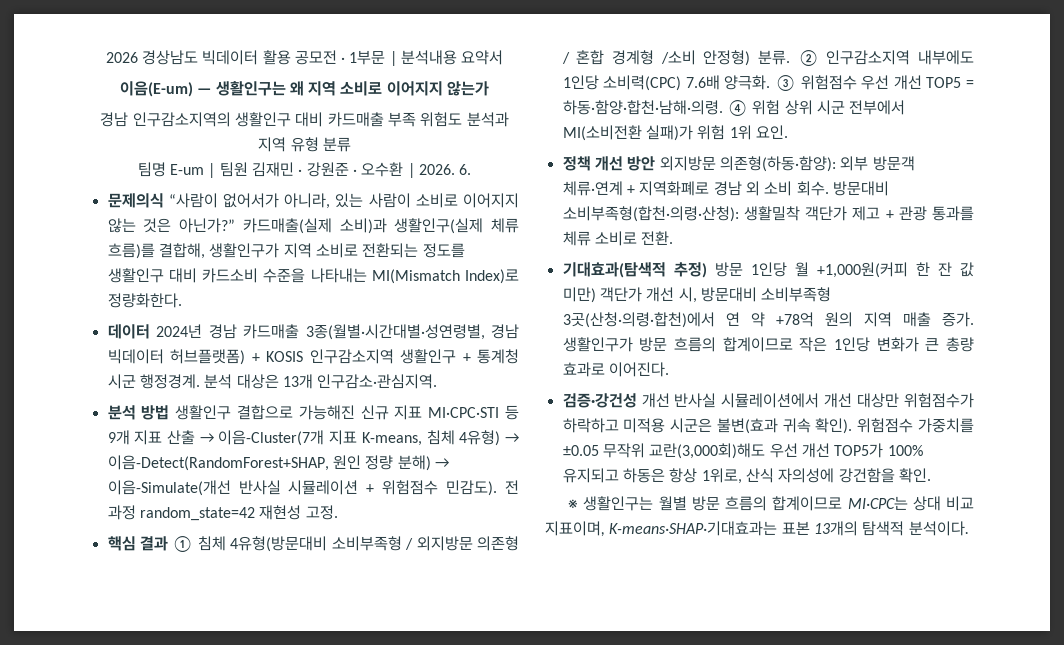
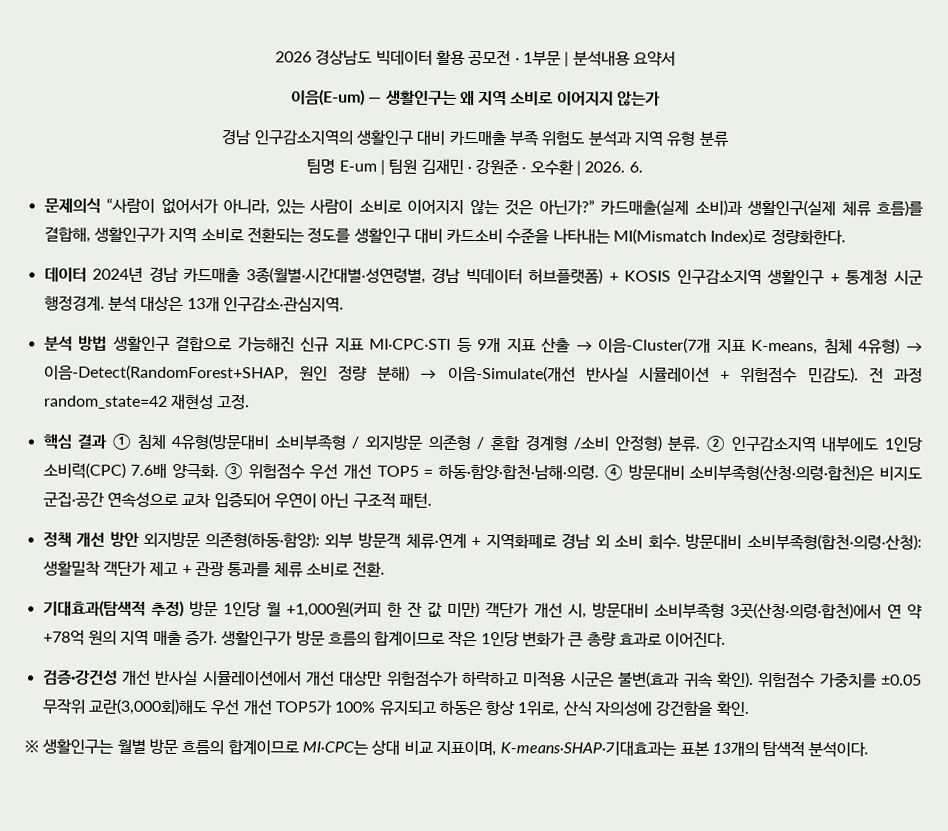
- ④ 위험 상위 시군 전부에서 MI(소비전환 실패)가 위험 1위 요인.
+ ④ 방문대비 소비부족형(산청·의령·합천)은 비지도 군집·공간 연속성으로 교차 입증되어 우연이 아닌 구조적 패턴.

